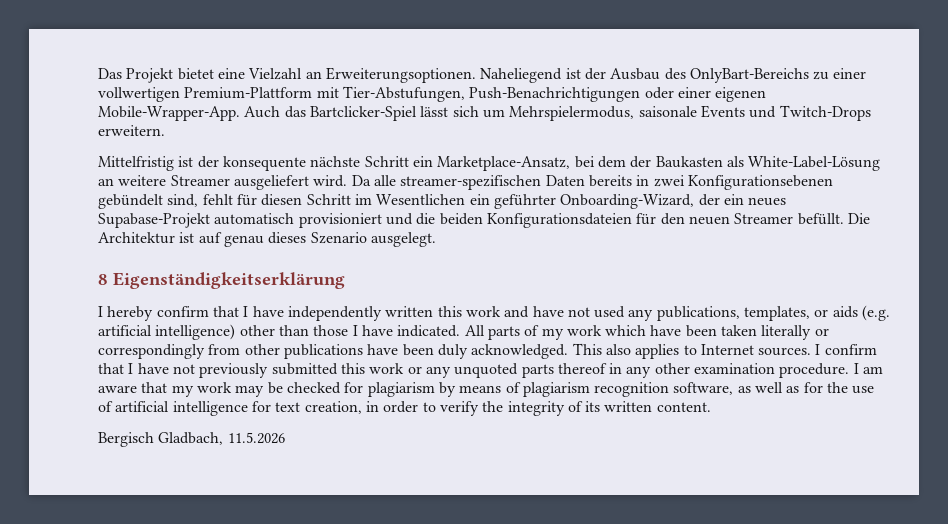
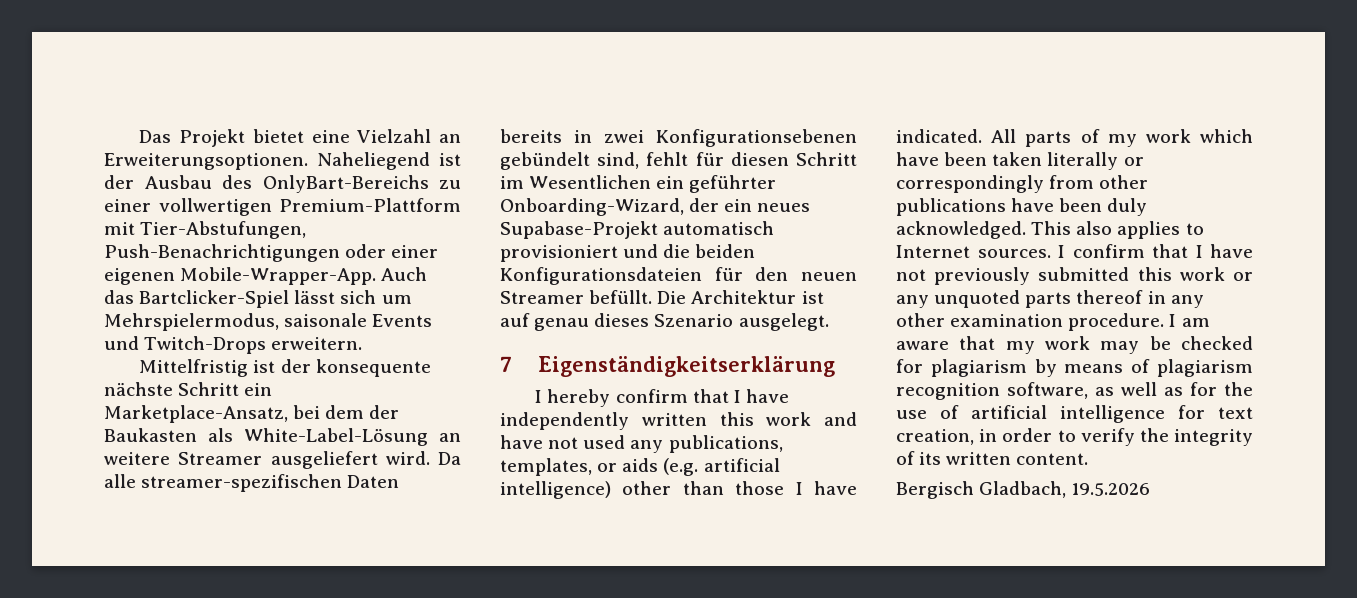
- 8 Eigenständigkeitserklärung
+ 7 Eigenständigkeitserklärung
- Bergisch Gladbach, 11.5.2026
+ Bergisch Gladbach, 19.5.2026

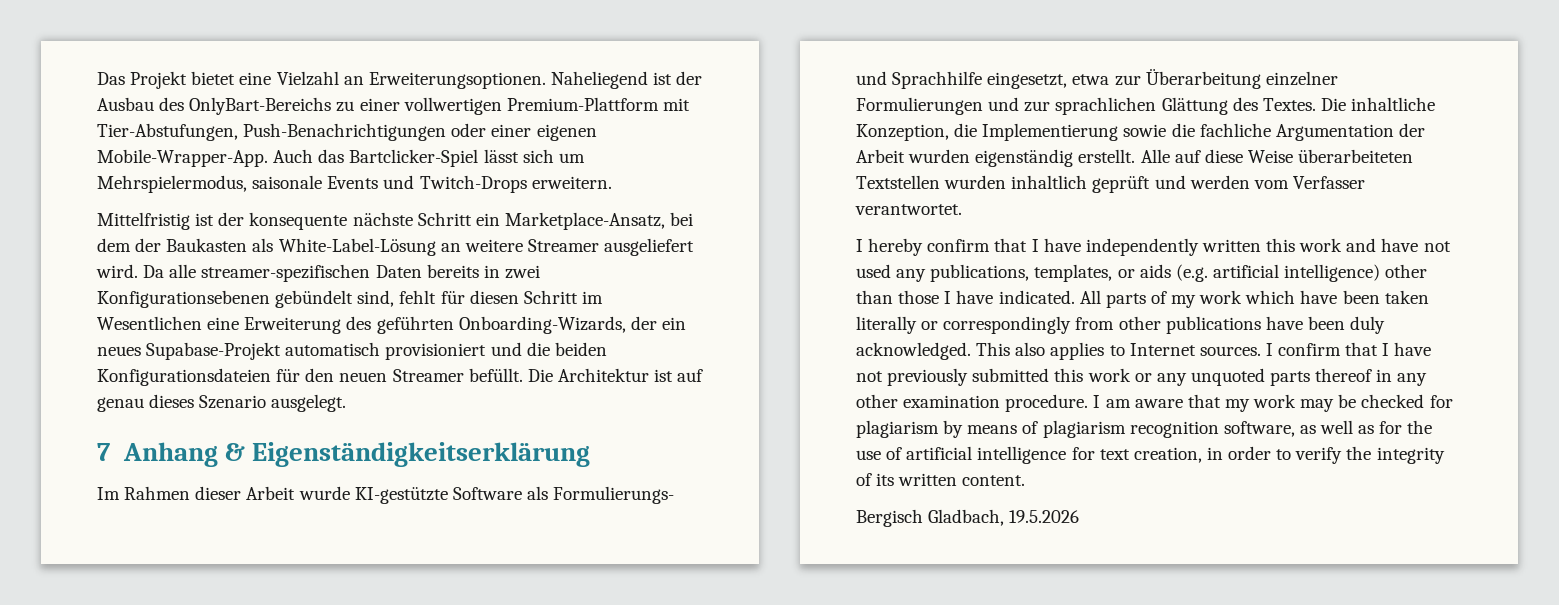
- Da alle streamer-spezifischen Daten bereits in zwei Konfigurationsebenen gebündelt sind, fehlt für diesen Schritt im Wesentlichen ein geführter Onboarding-Wizard, der ein neues Supabase-Projekt automatisch provisioniert und die beiden Konfigurationsdateien für den neuen Streamer befüllt.
+ Da alle streamer-spezifischen Daten bereits in zwei Konfigurationsebenen gebündelt sind, fehlt für diesen Schritt im Wesentlichen eine Erweiterung des geführten Onboarding-Wizards, der ein neues Supabase-Projekt automatisch provisioniert und die beiden Konfigurationsdateien für den neuen Streamer befüllt.
- 7 Eigenständigkeitserklärung
+ 7 Anhang & Eigenständigkeitserklärung
+ Im Rahmen dieser Arbeit wurde KI-gestützte Software als Formulierungs- und Sprachhilfe eingesetzt, etwa zur Überarbeitung einzelner Formulierungen und zur sprachlichen Glättung des Textes. Die inhaltliche Konzeption, die Implementierung sowie die fachliche Argumentation der Arbeit wurden eigenständig erstellt. Alle auf diese Weise überarbeiteten Textstellen wurden inhaltlich geprüft und werden vom Verfasser verantwortet.

